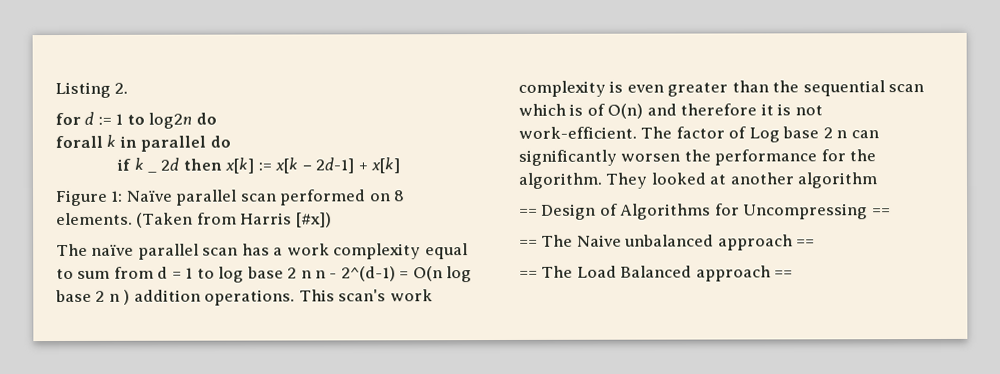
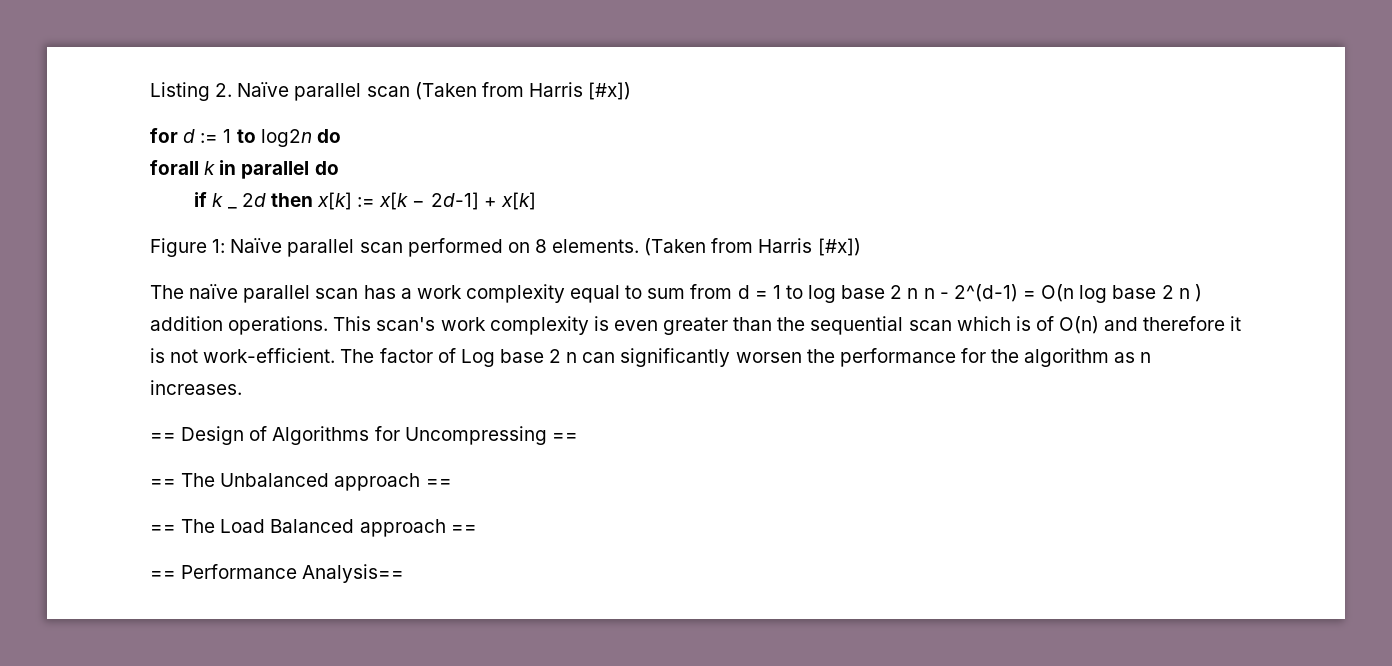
- Listing 2.
+ Listing 2. Naïve parallel scan (Taken from Harris [#x])
- The factor of Log base 2 n can significantly worsen the performance for the algorithm. They looked at another algorithm
+ The factor of Log base 2 n can significantly worsen the performance for the algorithm as n increases.
- == The Naive unbalanced approach ==
+ == The Unbalanced approach ==
+ == Performance Analysis==

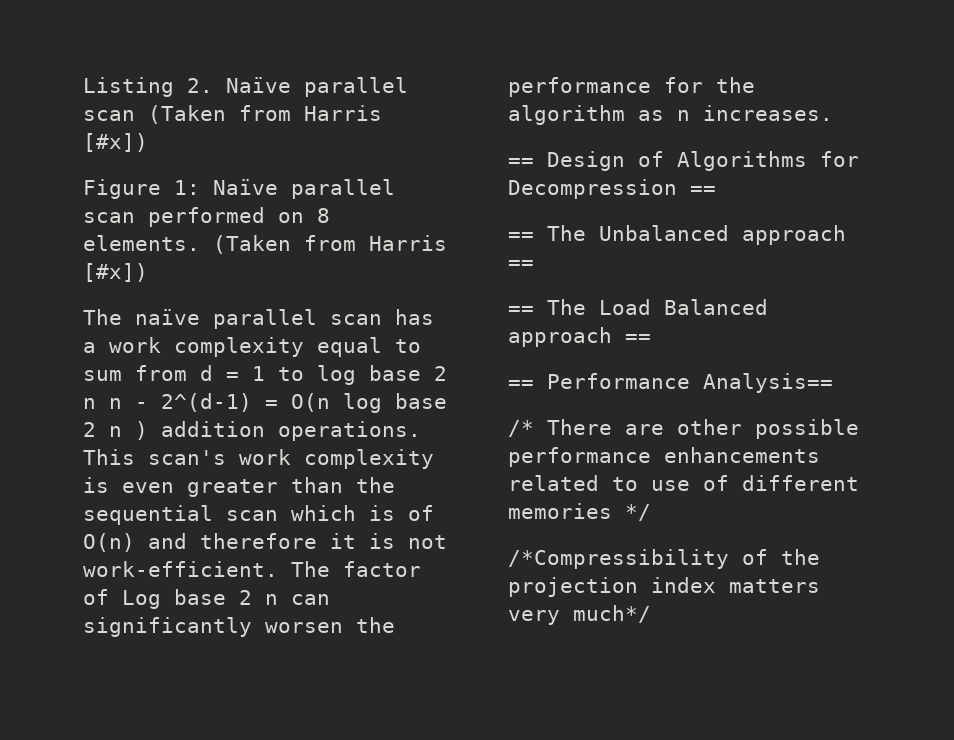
- for d := 1 to log2n do
- forall k in parallel do
- if k _ 2d then x[k] := x[k − 2d-1] + x[k]
- == Design of Algorithms for Uncompressing ==
+ == Design of Algorithms for Decompression ==
+ /* There are other possible performance enhancements related to use of different memories */
+ /*Compressibility of the projection index matters very much*/

